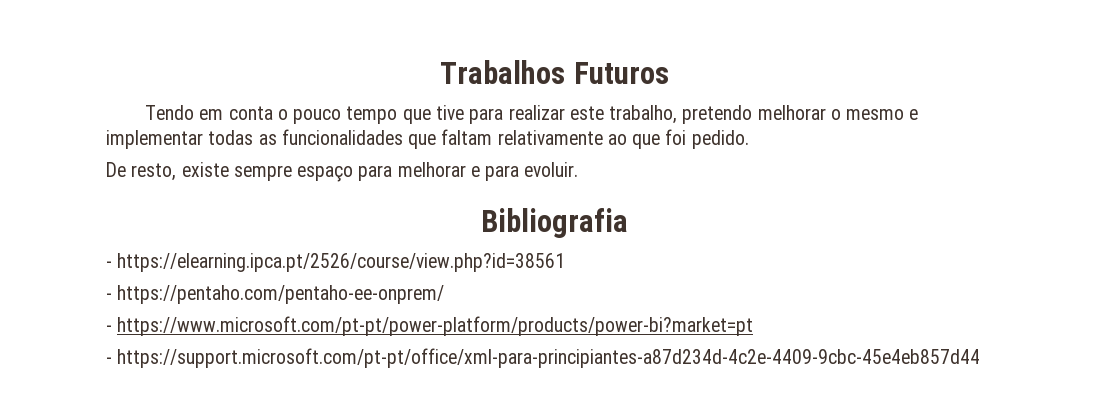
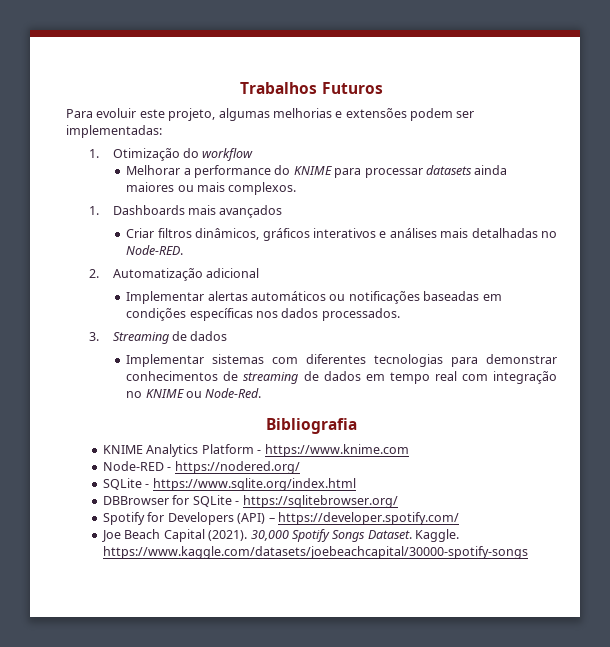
- Tendo em conta o pouco tempo que tive para realizar este trabalho, pretendo melhorar o mesmo e implementar todas as funcionalidades que faltam relativamente ao que foi pedido.
- De resto, existe sempre espaço para melhorar e para evoluir.
+ Para evoluir este projeto, algumas melhorias e extensões podem ser implementadas:
+ 1. Otimização do workflow
+ Melhorar a performance do KNIME para processar datasets ainda maiores ou mais complexos.
+ 1. Dashboards mais avançados
+ Criar filtros dinâmicos, gráficos interativos e análises mais detalhadas no Node-RED.
+ 2. Automatização adicional
+ Implementar alertas automáticos ou notificações baseadas em condições específicas nos dados processados.
+ 3. Streaming de dados
+ Implementar sistemas com diferentes tecnologias para demonstrar conhecimentos de streaming de dados em tempo real com integração no KNIME ou Node-Red.
  Bibliografia
- - https://elearning.ipca.pt/2526/course/view.php?id=38561
- - https://pentaho.com/pentaho-ee-onprem/
- - https://www.microsoft.com/pt-pt/power-platform/products/power-bi?market=pt
- - https://support.microsoft.com/pt-pt/office/xml-para-principiantes-a87d234d-4c2e-4409-9cbc-45e4eb857d44
+ KNIME Analytics Platform - https://www.knime.com
+ Node-RED - https://nodered.org/
+ SQLite - https://www.sqlite.org/index.html
+ DBBrowser for SQLite - https://sqlitebrowser.org/
+ Spotify for Developers (API) – https://developer.spotify.com/
+ Joe Beach Capital (2021). 30,000 Spotify Songs Dataset. Kaggle. https://www.kaggle.com/datasets/joebeachcapital/30000-spotify-songs

